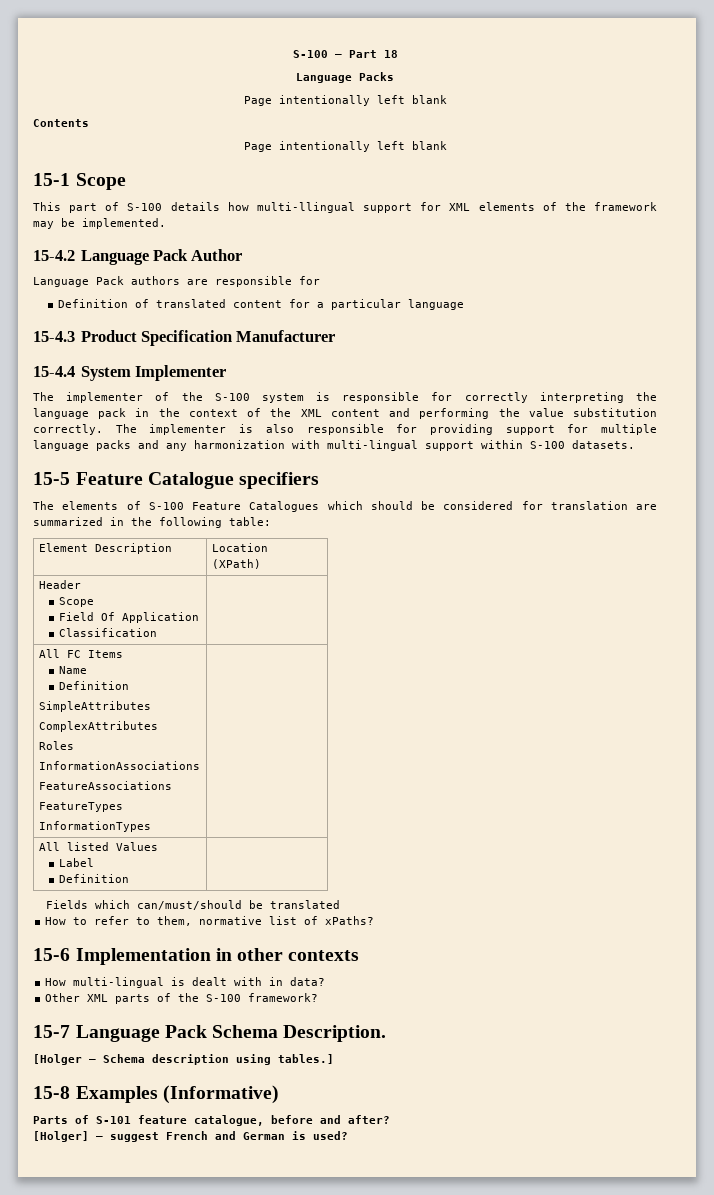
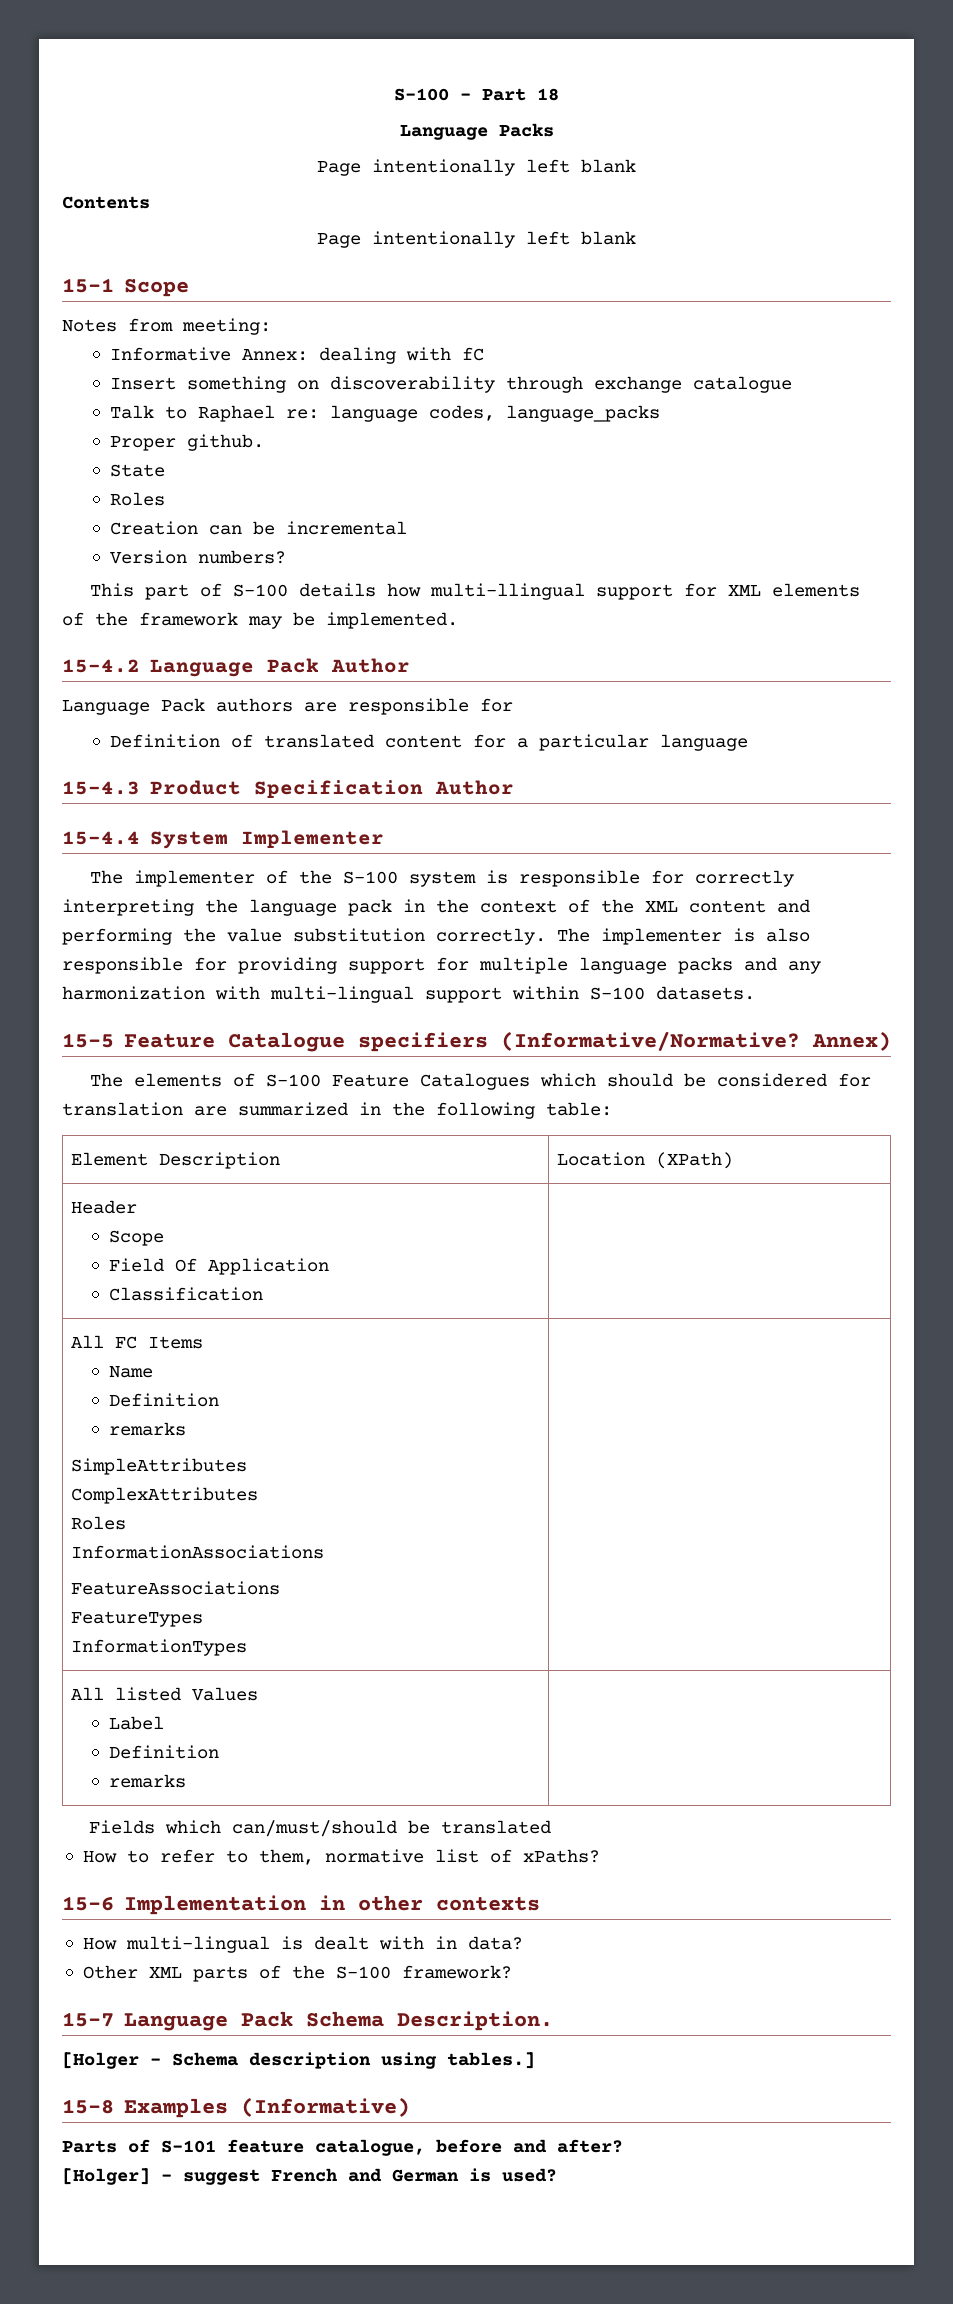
+ Notes from meeting:
+ Informative Annex: dealing with fC
+ Insert something on discoverability through exchange catalogue
+ Talk to Raphael re: language codes, language_packs
+ Proper github.
+ State
+ Roles
+ Creation can be incremental
+ Version numbers?
- 15-4.3 Product Specification Manufacturer
+ 15-4.3 Product Specification Author
- 15-5 Feature Catalogue specifiers
+ 15-5 Feature Catalogue specifiers (Informative/Normative? Annex)
  All FC Items
  Name
  Definition
+ remarks
  All listed Values
  Label
- Definition |
+ Definition
+ remarks |

